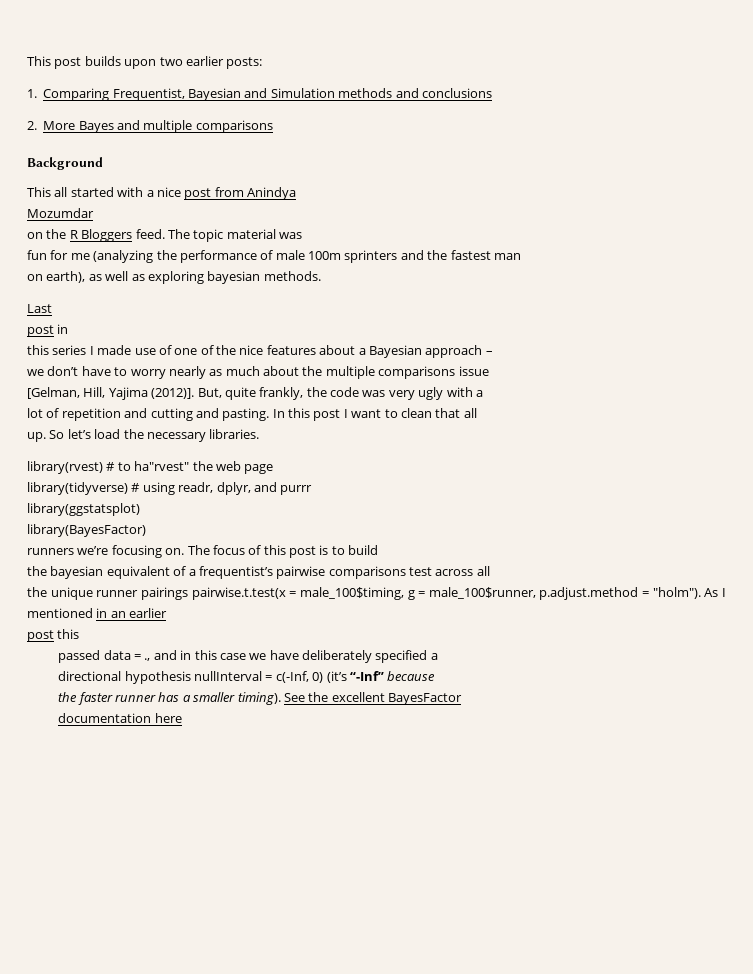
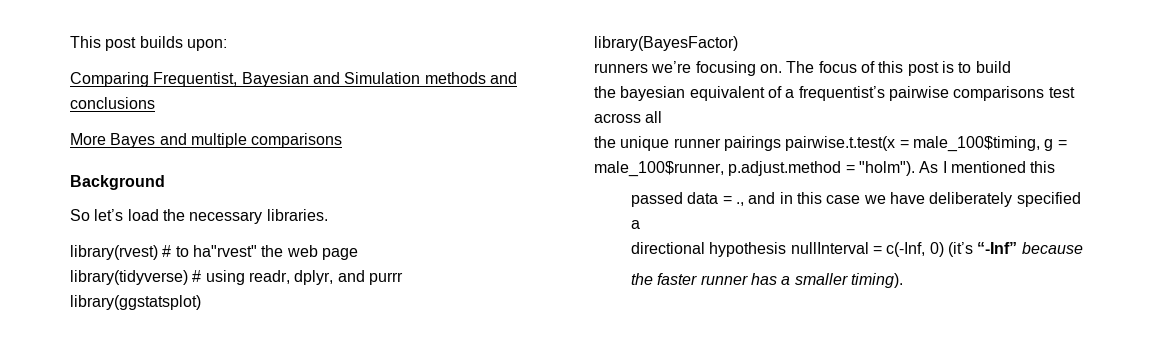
- This post builds upon two earlier posts:
- 1. Comparing Frequentist, Bayesian and Simulation methods and conclusions
+ This post builds upon:
+ Comparing Frequentist, Bayesian and Simulation methods and conclusions
- 2. More Bayes and multiple comparisons
+ More Bayes and multiple comparisons
- This all started with a nice post from Anindya
- Mozumdar
- on the R Bloggers feed. The topic material was
- fun for me (analyzing the performance of male 100m sprinters and the fastest man
- on earth), as well as exploring bayesian methods.
- Last
- post in
- this series I made use of one of the nice features about a Bayesian approach –
- we don’t have to worry nearly as much about the multiple comparisons issue
- [Gelman, Hill, Yajima (2012)]. But, quite frankly, the code was very ugly with a
- lot of repetition and cutting and pasting. In this post I want to clean that all
- up.
- As I mentioned in an earlier
- post this
+ As I mentioned this
- See the excellent BayesFactor
- documentation here

